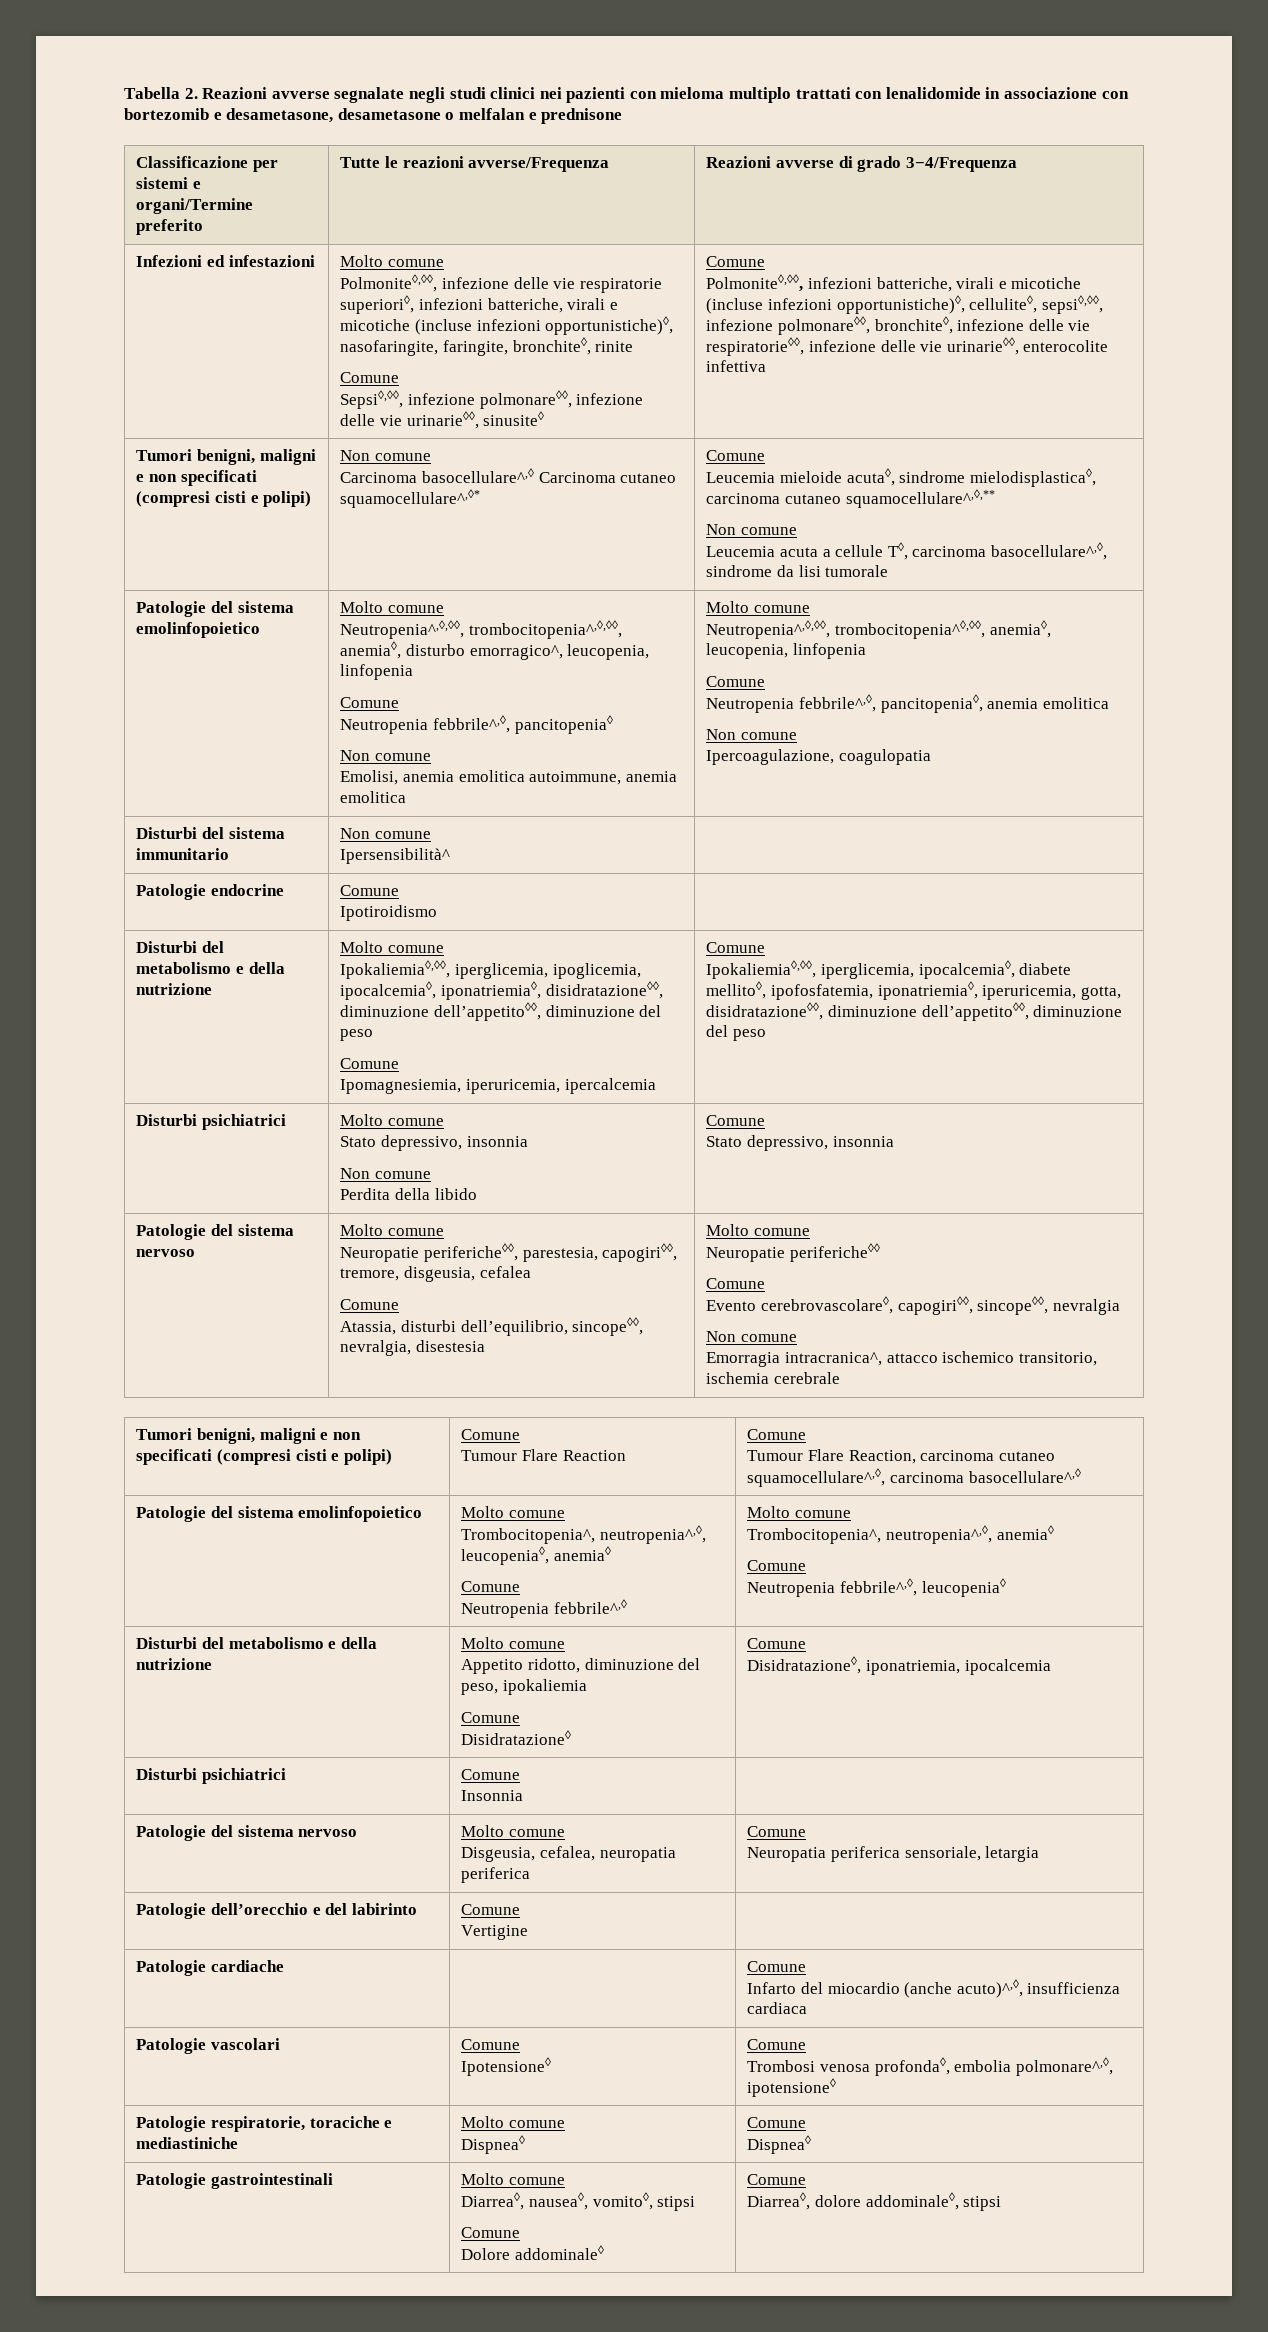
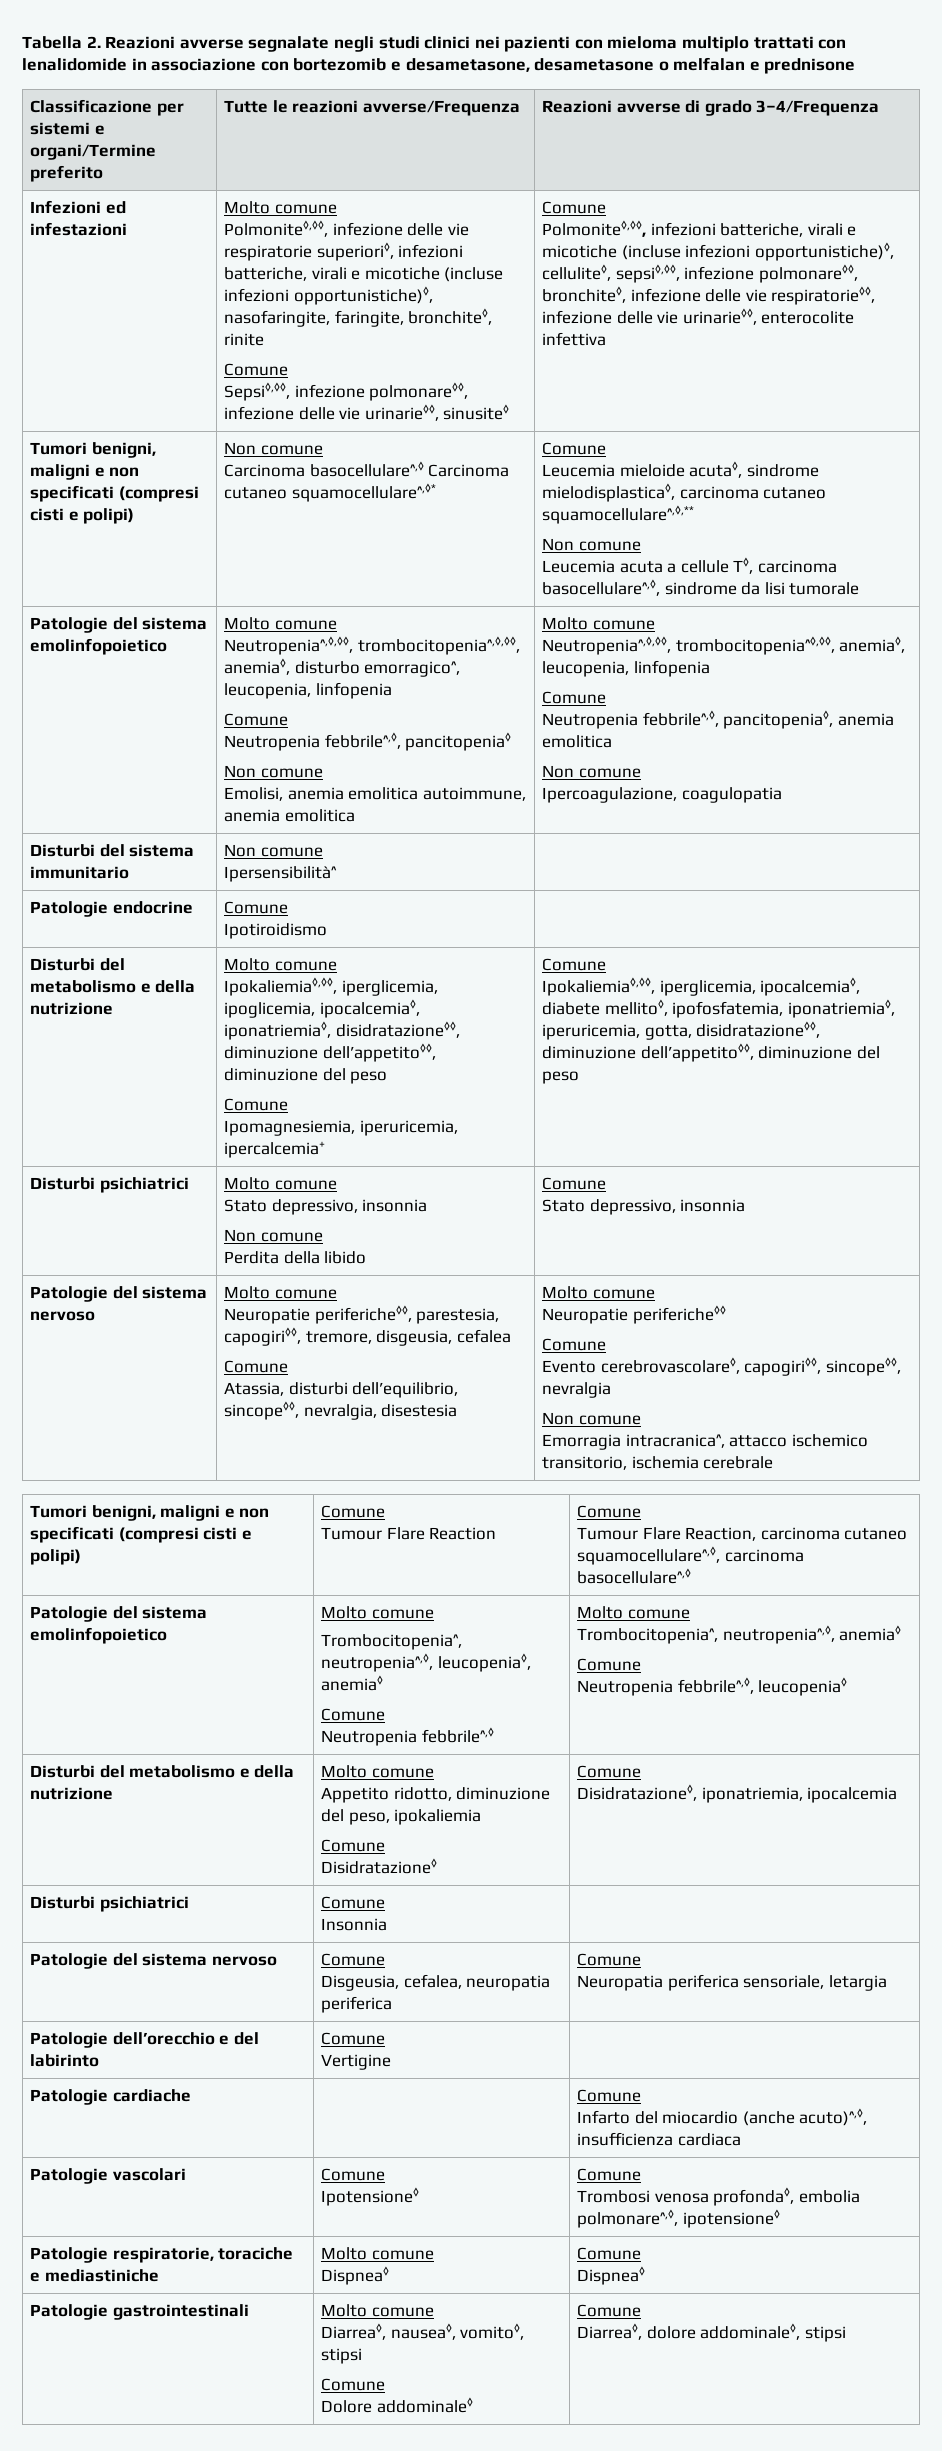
  Patologie endocrine | Comune
  Ipotiroidismo |
  Disturbi del metabolismo e della nutrizione | Molto comune
  Ipokaliemia◊,◊◊, iperglicemia, ipoglicemia, ipocalcemia◊, iponatriemia◊, disidratazione◊◊, diminuzione dell’appetito◊◊, diminuzione del peso
  Comune
- Ipomagnesiemia, iperuricemia, ipercalcemia | Comune
+ Ipomagnesiemia, iperuricemia, ipercalcemia+ | Comune
  Disturbi psichiatrici | Comune
  Insonnia |
- Patologie del sistema nervoso | Molto comune
+ Patologie del sistema nervoso | Comune

